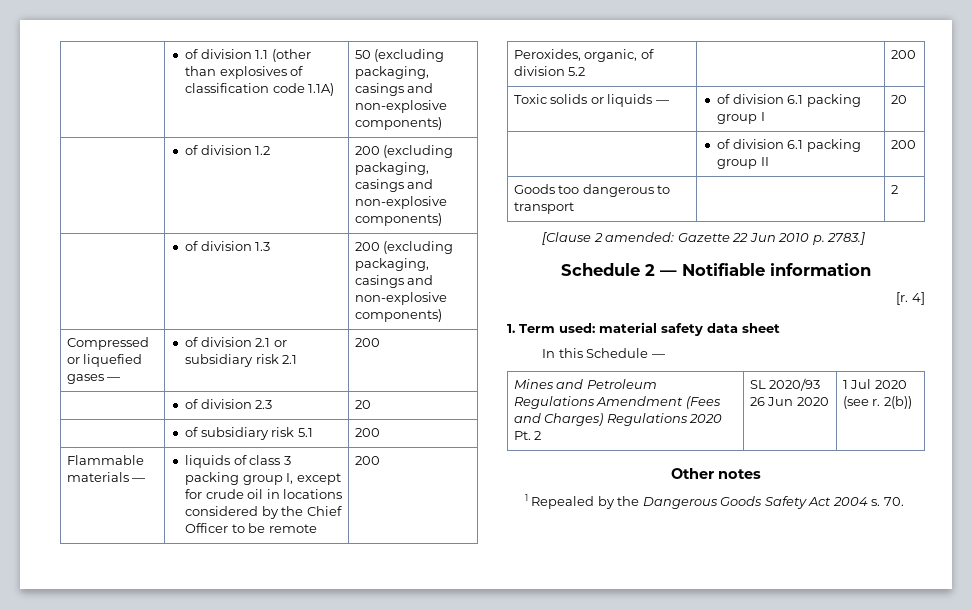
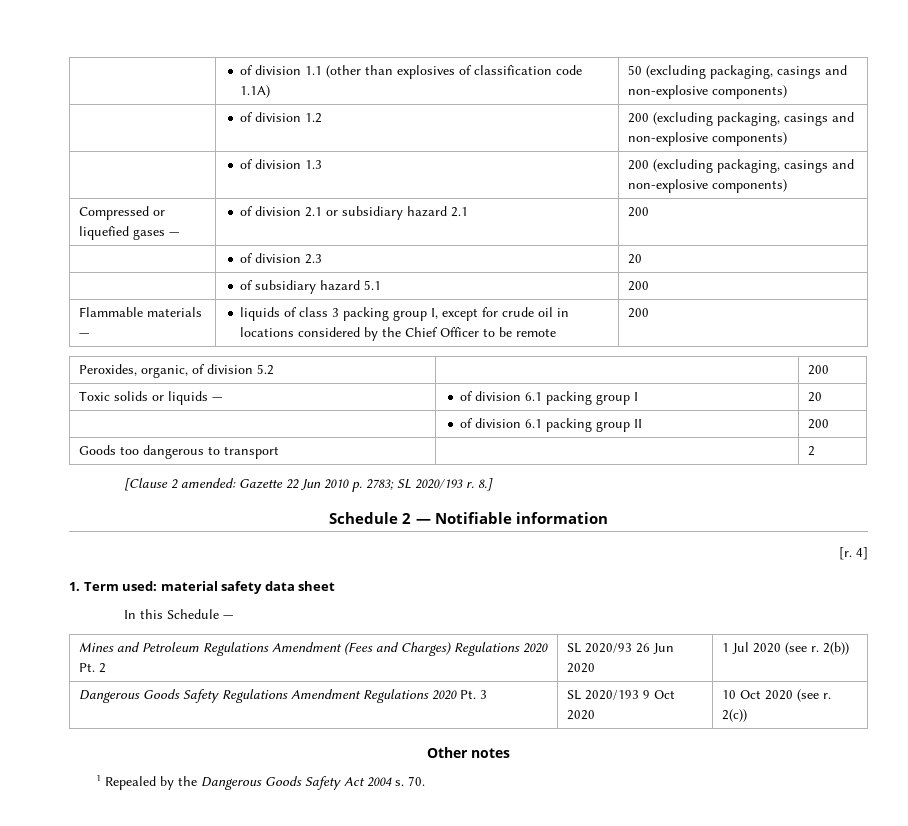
- Compressed or liquefied gases — | of division 2.1 or subsidiary risk 2.1 | 200
+ Compressed or liquefied gases — | of division 2.1 or subsidiary hazard 2.1 | 200
- | of subsidiary risk 5.1 | 200
+ | of subsidiary hazard 5.1 | 200
- [Clause 2 amended: Gazette 22 Jun 2010 p. 2783.]
+ [Clause 2 amended: Gazette 22 Jun 2010 p. 2783; SL 2020/193 r. 8.]
+ Dangerous Goods Safety Regulations Amendment Regulations 2020 Pt. 3 | SL 2020/193 9 Oct 2020 | 10 Oct 2020 (see r. 2(c))

